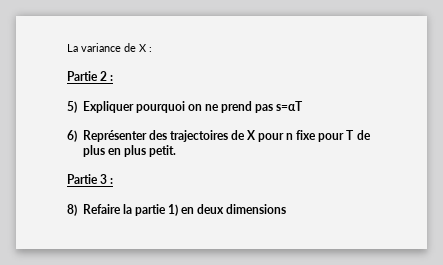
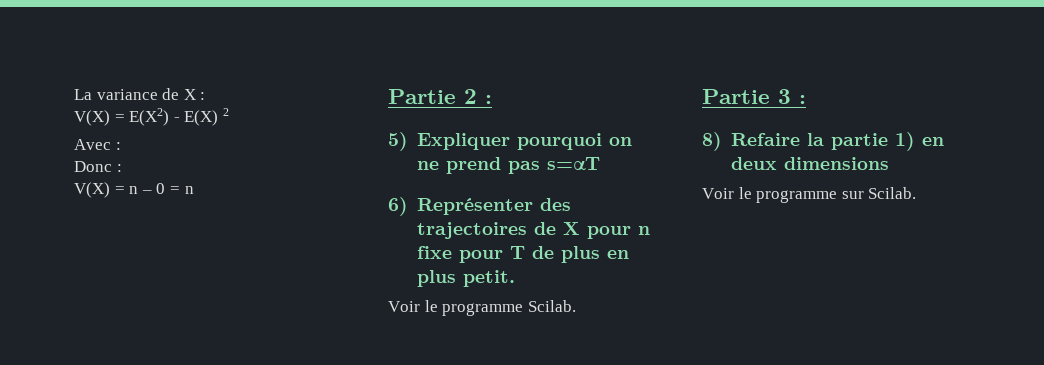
+ V(X) = E(X2) - E(X) 2
+ Avec :
+ Donc :
+ V(X) = n – 0 = n
+ Voir le programme Scilab.
+ Voir le programme sur Scilab.

